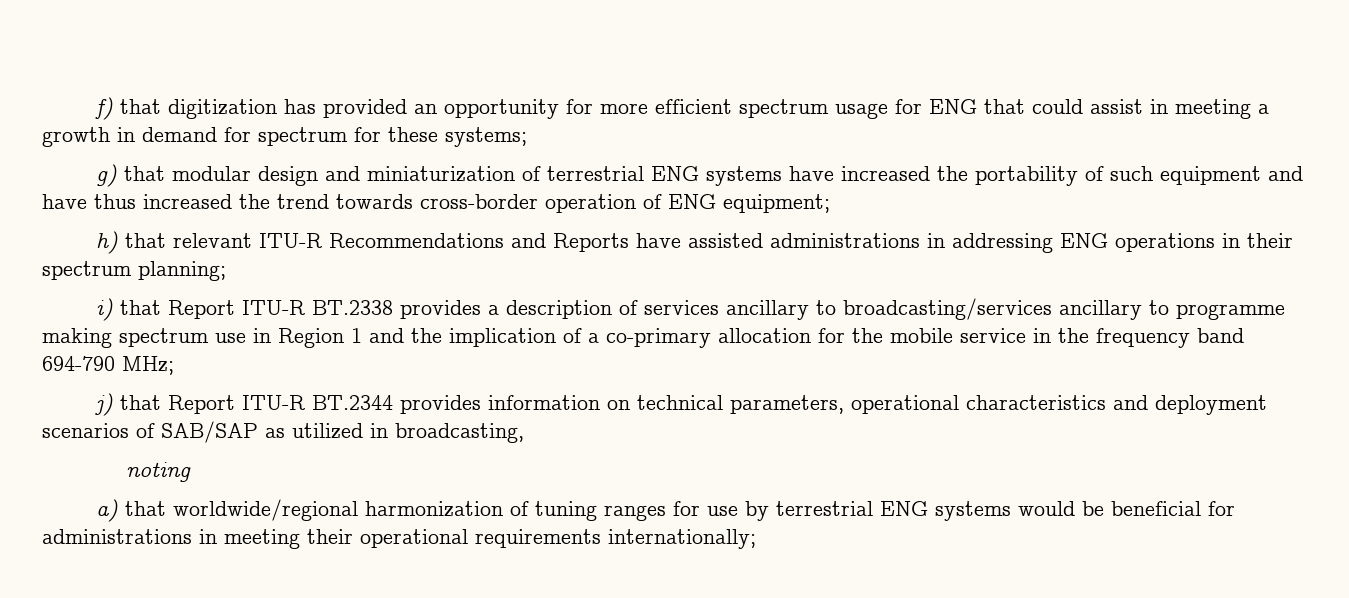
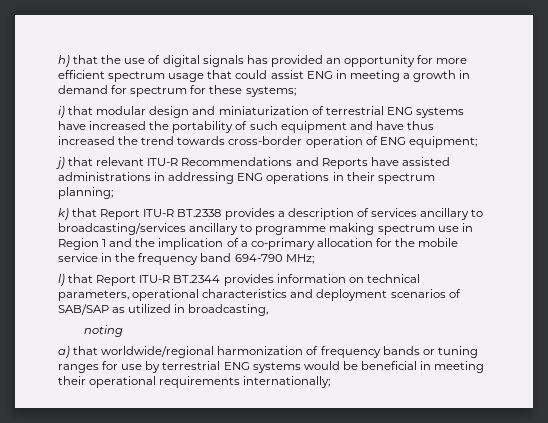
- f) that digitization has provided an opportunity for more efficient spectrum usage for ENG that could assist in meeting a growth in demand for spectrum for these systems;
+ h) that the use of digital signals has provided an opportunity for more efficient spectrum usage that could assist ENG in meeting a growth in demand for spectrum for these systems;
- g) that modular design and miniaturization of terrestrial ENG systems have increased the portability of such equipment and have thus increased the trend towards cross-border operation of ENG equipment;
+ i) that modular design and miniaturization of terrestrial ENG systems have increased the portability of such equipment and have thus increased the trend towards cross-border operation of ENG equipment;
- h) that relevant ITU-R Recommendations and Reports have assisted administrations in addressing ENG operations in their spectrum planning;
+ j) that relevant ITU-R Recommendations and Reports have assisted administrations in addressing ENG operations in their spectrum planning;
- i) that Report ITU-R BT.2338 provides a description of services ancillary to broadcasting/services ancillary to programme making spectrum use in Region 1 and the implication of a co-primary allocation for the mobile service in the frequency band 694-790 MHz;
+ k) that Report ITU-R BT.2338 provides a description of services ancillary to broadcasting/services ancillary to programme making spectrum use in Region 1 and the implication of a co-primary allocation for the mobile service in the frequency band 694-790 MHz;
- j) that Report ITU-R BT.2344 provides information on technical parameters, operational characteristics and deployment scenarios of SAB/SAP as utilized in broadcasting,
+ l) that Report ITU-R BT.2344 provides information on technical parameters, operational characteristics and deployment scenarios of SAB/SAP as utilized in broadcasting,
- a) that worldwide/regional harmonization of tuning ranges for use by terrestrial ENG systems would be beneficial for administrations in meeting their operational requirements internationally;
+ a) that worldwide/regional harmonization of frequency bands or tuning ranges for use by terrestrial ENG systems would be beneficial in meeting their operational requirements internationally;

